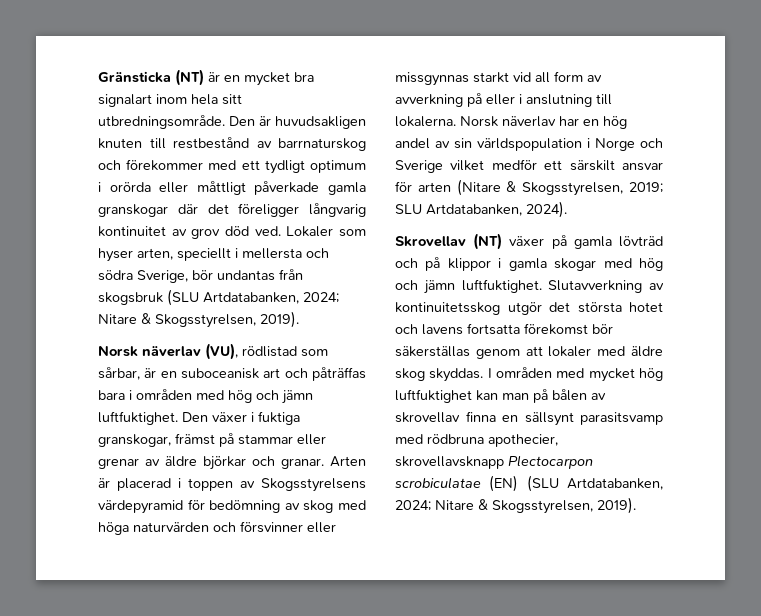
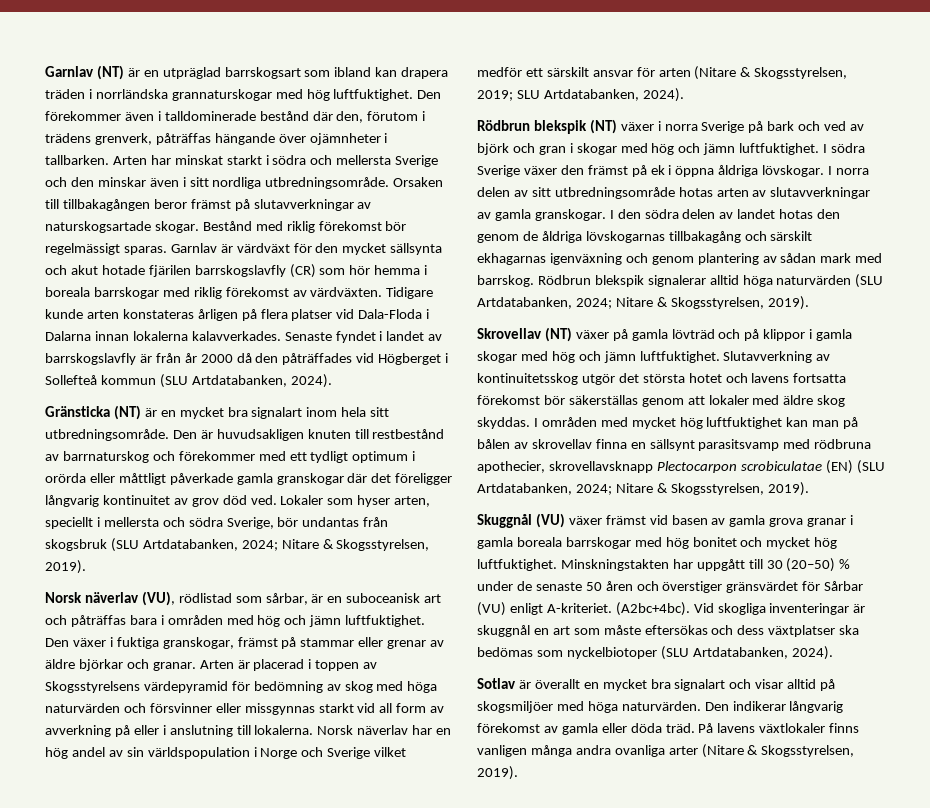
+ Garnlav (NT) är en utpräglad barrskogsart som ibland kan drapera träden i norrländska grannaturskogar med hög luftfuktighet. Den förekommer även i talldominerade bestånd där den, förutom i trädens grenverk, påträffas hängande över ojämnheter i tallbarken. Arten har minskat starkt i södra och mellersta Sverige och den minskar även i sitt nordliga utbredningsområde. Orsaken till tillbakagången beror främst på slutavverkningar av naturskogsartade skogar. Bestånd med riklig förekomst bör regelmässigt sparas. Garnlav är värdväxt för den mycket sällsynta och akut hotade fjärilen barrskogslavfly (CR) som hör hemma i boreala barrskogar med riklig förekomst av värdväxten. Tidigare kunde arten konstateras årligen på flera platser vid Dala-Floda i Dalarna innan lokalerna kalavverkades. Senaste fyndet i landet av barrskogslavfly är från år 2000 då den påträffades vid Högberget i Sollefteå kommun (SLU Artdatabanken, 2024).
+ Rödbrun blekspik (NT) växer i norra Sverige på bark och ved av björk och gran i skogar med hög och jämn luftfuktighet. I södra Sverige växer den främst på ek i öppna åldriga lövskogar. I norra delen av sitt utbredningsområde hotas arten av slutavverkningar av gamla granskogar. I den södra delen av landet hotas den genom de åldriga lövskogarnas tillbakagång och särskilt ekhagarnas igenväxning och genom plantering av sådan mark med barrskog. Rödbrun blekspik signalerar alltid höga naturvärden (SLU Artdatabanken, 2024; Nitare & Skogsstyrelsen, 2019).
+ Skuggnål (VU) växer främst vid basen av gamla grova granar i gamla boreala barrskogar med hög bonitet och mycket hög luftfuktighet. Minskningstakten har uppgått till 30 (20–50) % under de senaste 50 åren och överstiger gränsvärdet för Sårbar (VU) enligt A-kriteriet. (A2bc+4bc). Vid skogliga inventeringar är skuggnål en art som måste eftersökas och dess växtplatser ska bedömas som nyckelbiotoper (SLU Artdatabanken, 2024).
+ Sotlav är överallt en mycket bra signalart och visar alltid på skogsmiljöer med höga naturvärden. Den indikerar långvarig förekomst av gamla eller döda träd. På lavens växtlokaler finns vanligen många andra ovanliga arter (Nitare & Skogsstyrelsen, 2019).

